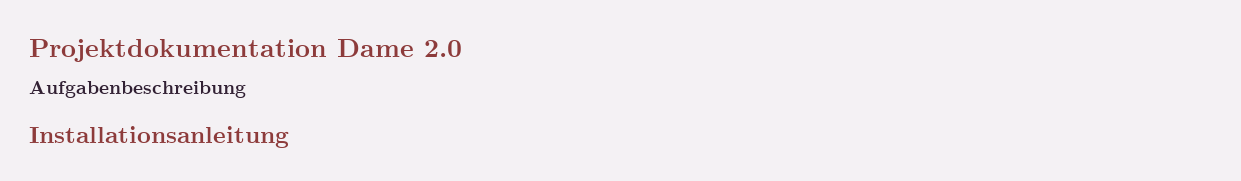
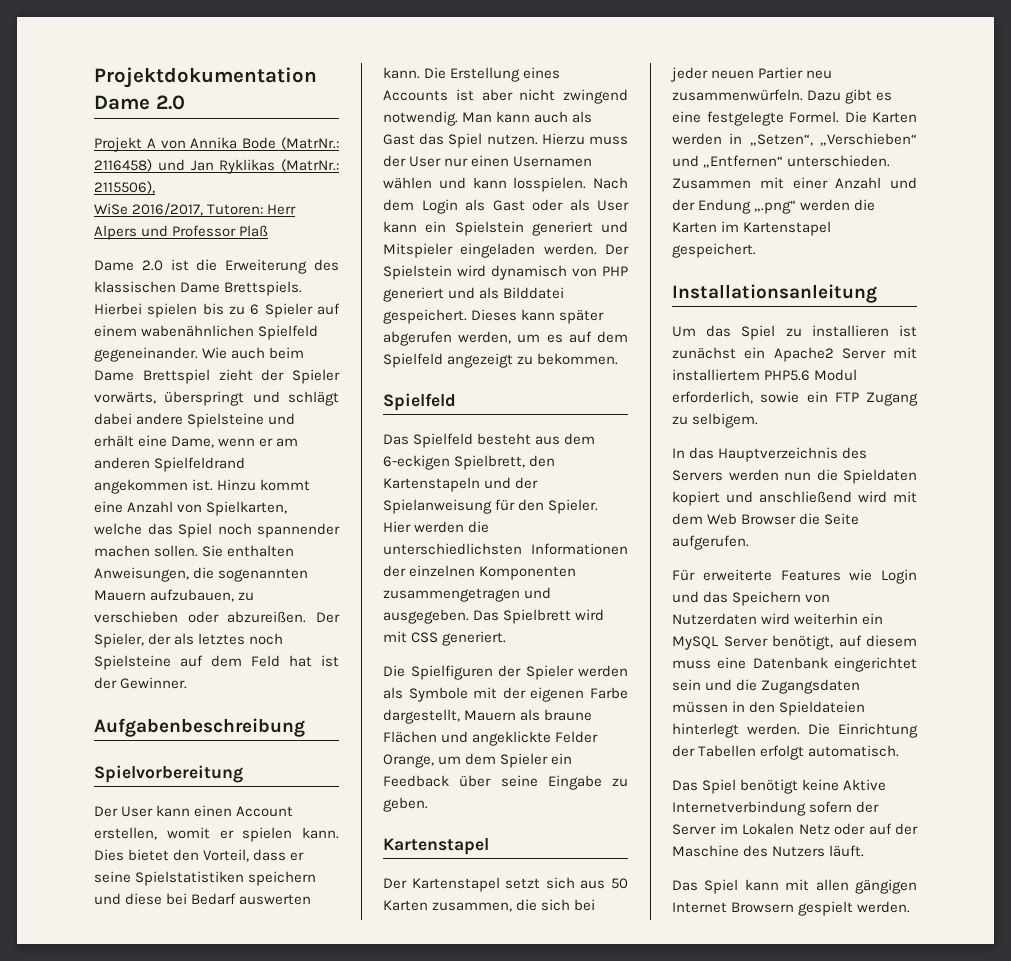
+ Projekt A von Annika Bode (MatrNr.: 2116458) und Jan Ryklikas (MatrNr.: 2115506),
+ WiSe 2016/2017, Tutoren: Herr Alpers und Professor Plaß
+ Dame 2.0 ist die Erweiterung des klassischen Dame Brettspiels. Hierbei spielen bis zu 6 Spieler auf einem wabenähnlichen Spielfeld gegeneinander. Wie auch beim Dame Brettspiel zieht der Spieler vorwärts, überspringt und schlägt dabei andere Spielsteine und erhält eine Dame, wenn er am anderen Spielfeldrand angekommen ist. Hinzu kommt eine Anzahl von Spielkarten, welche das Spiel noch spannender machen sollen. Sie enthalten Anweisungen, die sogenannten Mauern aufzubauen, zu verschieben oder abzureißen. Der Spieler, der als letztes noch Spielsteine auf dem Feld hat ist der Gewinner.
  Aufgabenbeschreibung
+ Spielvorbereitung
+ Der User kann einen Account erstellen, womit er spielen kann. Dies bietet den Vorteil, dass er seine Spielstatistiken speichern und diese bei Bedarf auswerten kann. Die Erstellung eines Accounts ist aber nicht zwingend notwendig. Man kann auch als Gast das Spiel nutzen. Hierzu muss der User nur einen Usernamen wählen und kann losspielen. Nach dem Login als Gast oder als User kann ein Spielstein generiert und Mitspieler eingeladen werden. Der Spielstein wird dynamisch von PHP generiert und als Bilddatei gespeichert. Dieses kann später abgerufen werden, um es auf dem Spielfeld angezeigt zu bekommen.
+ Spielfeld
+ Das Spielfeld besteht aus dem 6-eckigen Spielbrett, den Kartenstapeln und der Spielanweisung für den Spieler. Hier werden die unterschiedlichsten Informationen der einzelnen Komponenten zusammengetragen und ausgegeben. Das Spielbrett wird mit CSS generiert.
+ Die Spielfiguren der Spieler werden als Symbole mit der eigenen Farbe dargestellt, Mauern als braune Flächen und angeklickte Felder Orange, um dem Spieler ein Feedback über seine Eingabe zu geben.
+ Kartenstapel
+ Der Kartenstapel setzt sich aus 50 Karten zusammen, die sich bei jeder neuen Partier neu zusammenwürfeln. Dazu gibt es eine festgelegte Formel. Die Karten werden in „Setzen“, „Verschieben“ und „Entfernen“ unterschieden. Zusammen mit einer Anzahl und der Endung „.png“ werden die Karten im Kartenstapel gespeichert.
  Installationsanleitung
+ Um das Spiel zu installieren ist zunächst ein Apache2 Server mit installiertem PHP5.6 Modul erforderlich, sowie ein FTP Zugang zu selbigem.
+ In das Hauptverzeichnis des Servers werden nun die Spieldaten kopiert und anschließend wird mit dem Web Browser die Seite aufgerufen.
+ Für erweiterte Features wie Login und das Speichern von Nutzerdaten wird weiterhin ein MySQL Server benötigt, auf diesem muss eine Datenbank eingerichtet sein und die Zugangsdaten müssen in den Spieldateien hinterlegt werden. Die Einrichtung der Tabellen erfolgt automatisch.
+ Das Spiel benötigt keine Aktive Internetverbindung sofern der Server im Lokalen Netz oder auf der Maschine des Nutzers läuft.
+ Das Spiel kann mit allen gängigen Internet Browsern gespielt werden.

